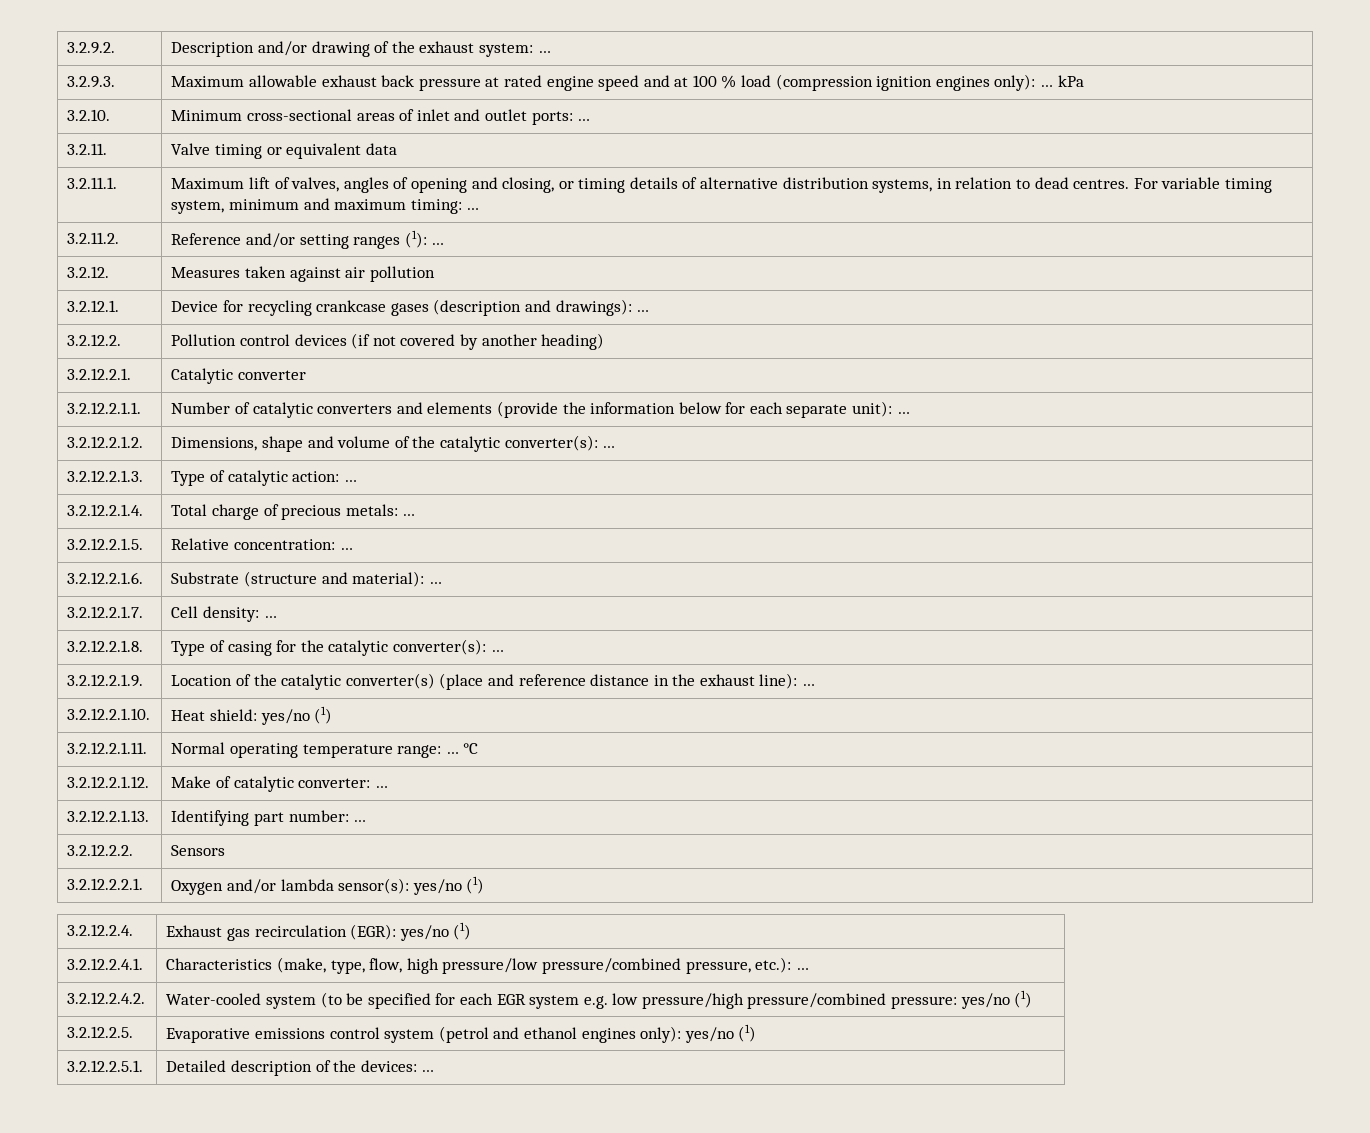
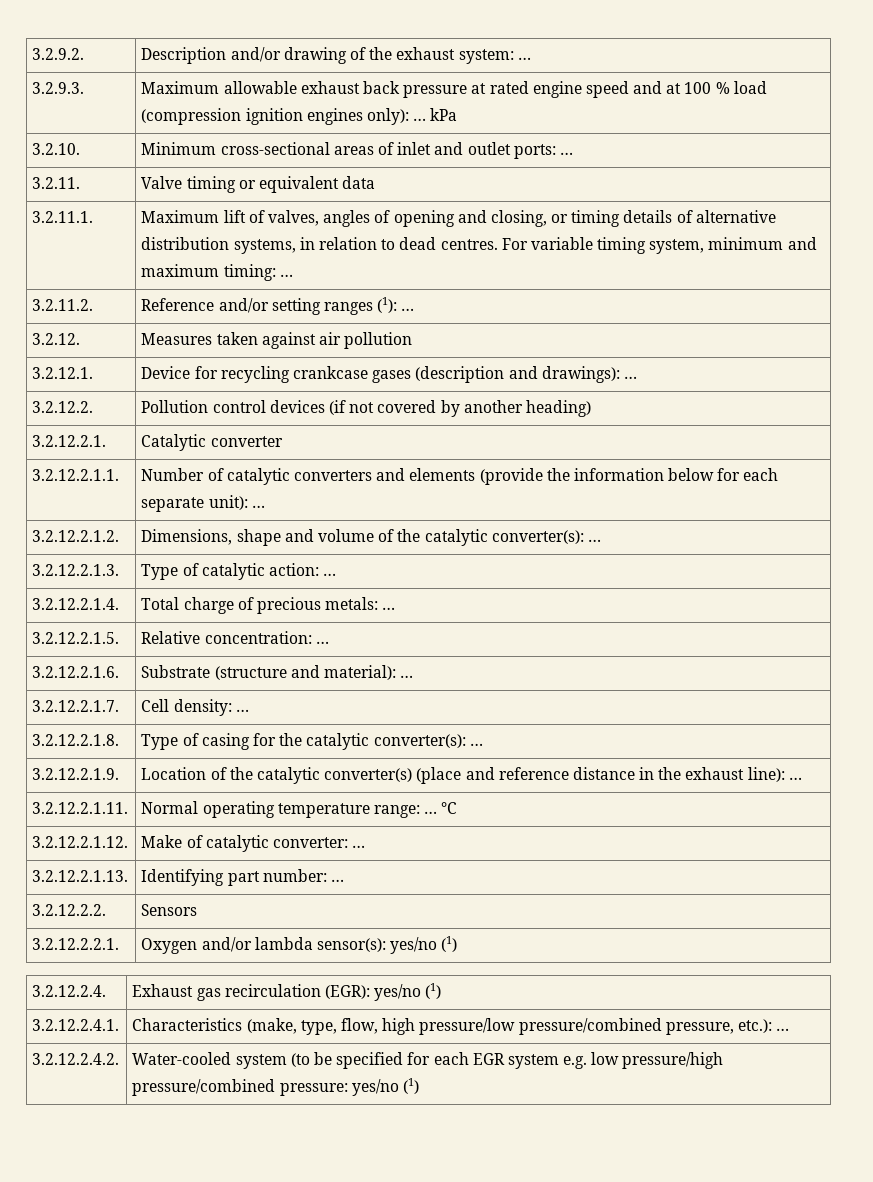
- 3.2.12.2.1.10. | Heat shield: yes/no (1)
- 3.2.12.2.5. | Evaporative emissions control system (petrol and ethanol engines only): yes/no (1)
- 3.2.12.2.5.1. | Detailed description of the devices: …

